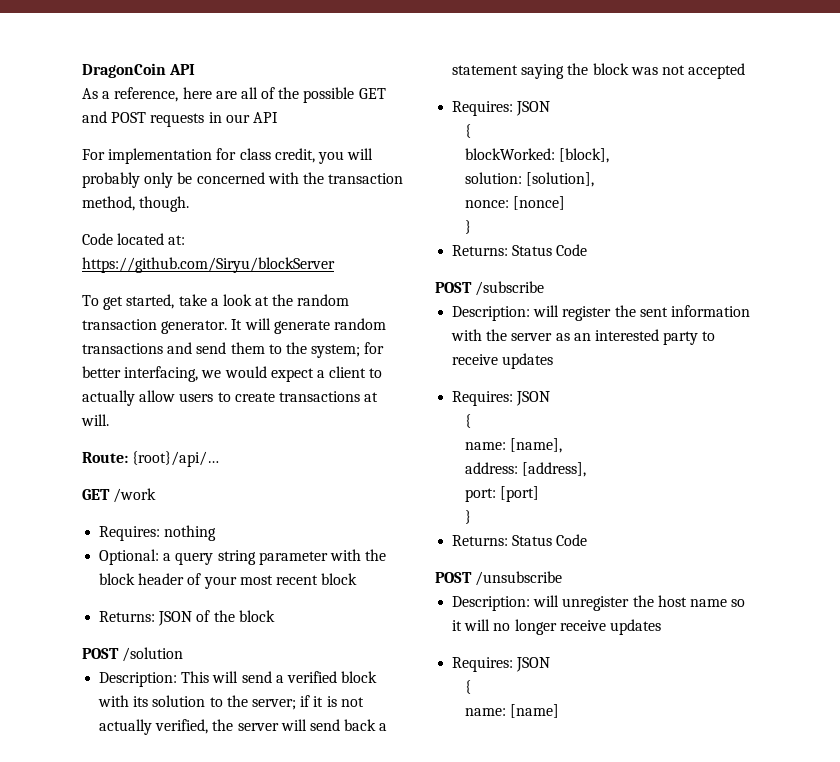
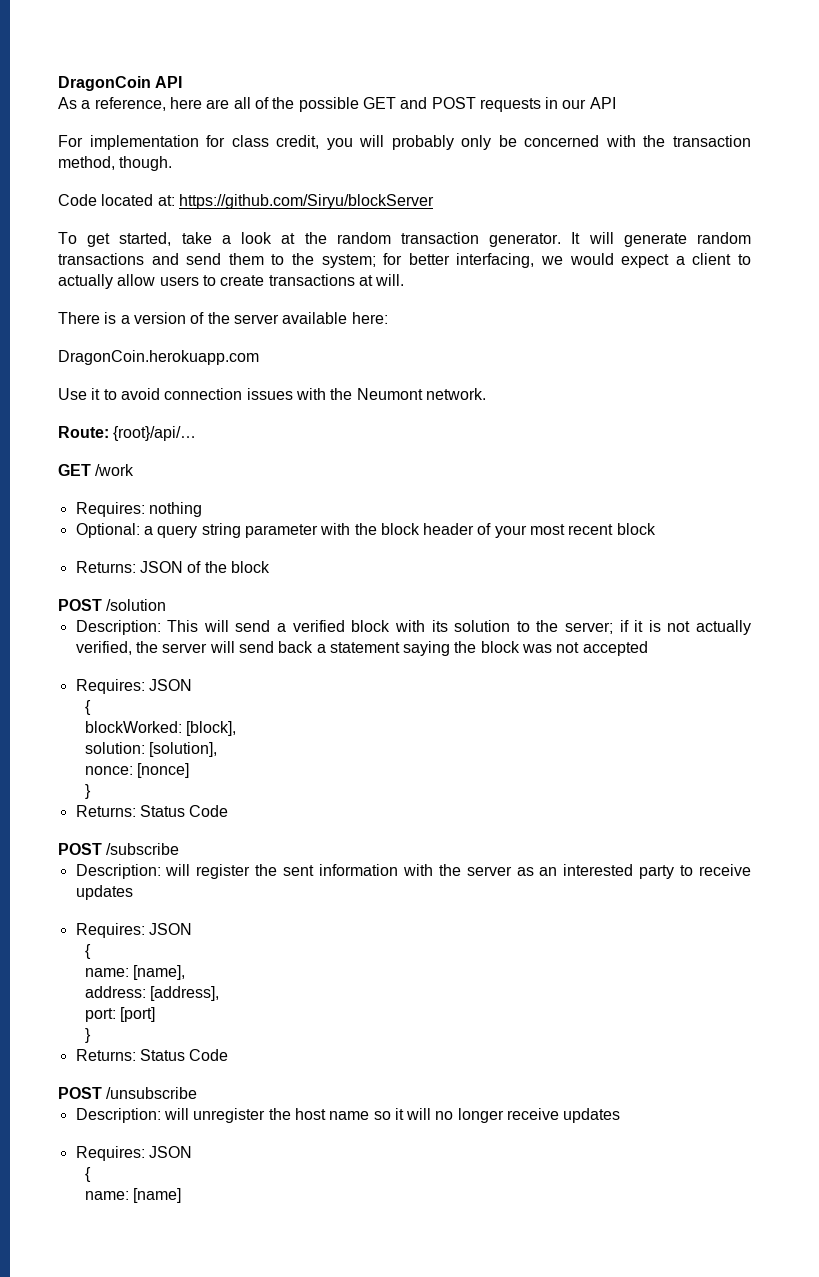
+ There is a version of the server available here:
+ DragonCoin.herokuapp.com
+ Use it to avoid connection issues with the Neumont network.

